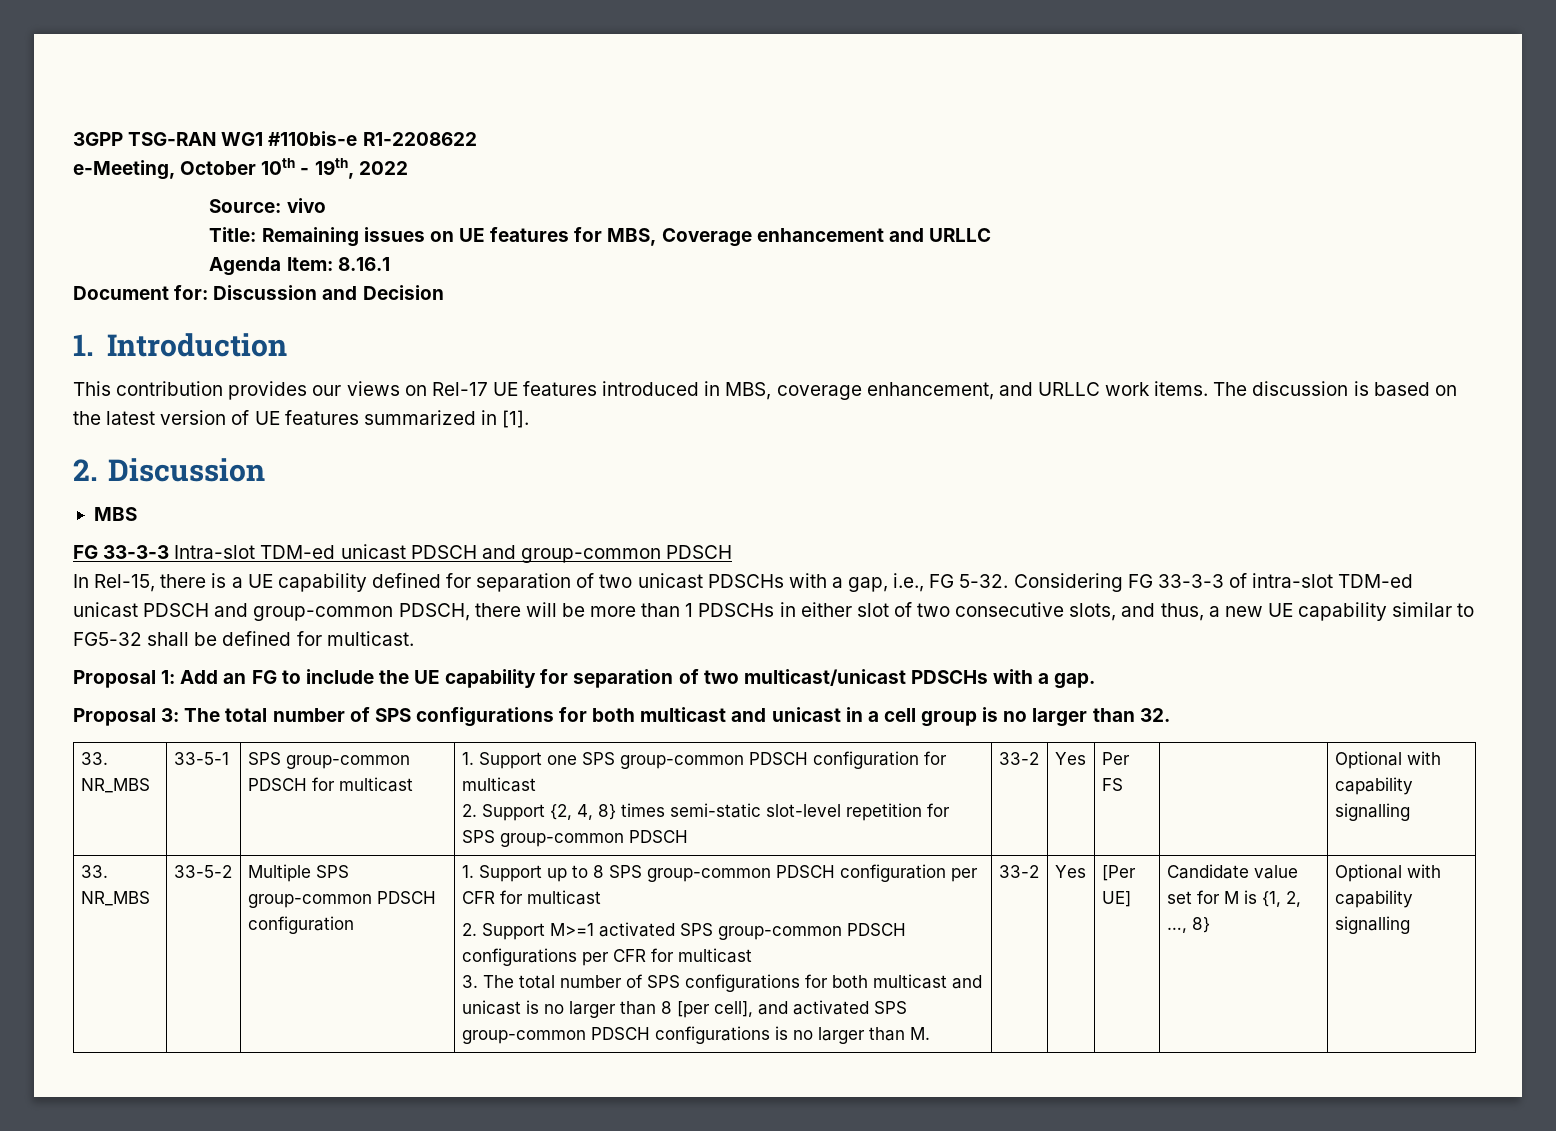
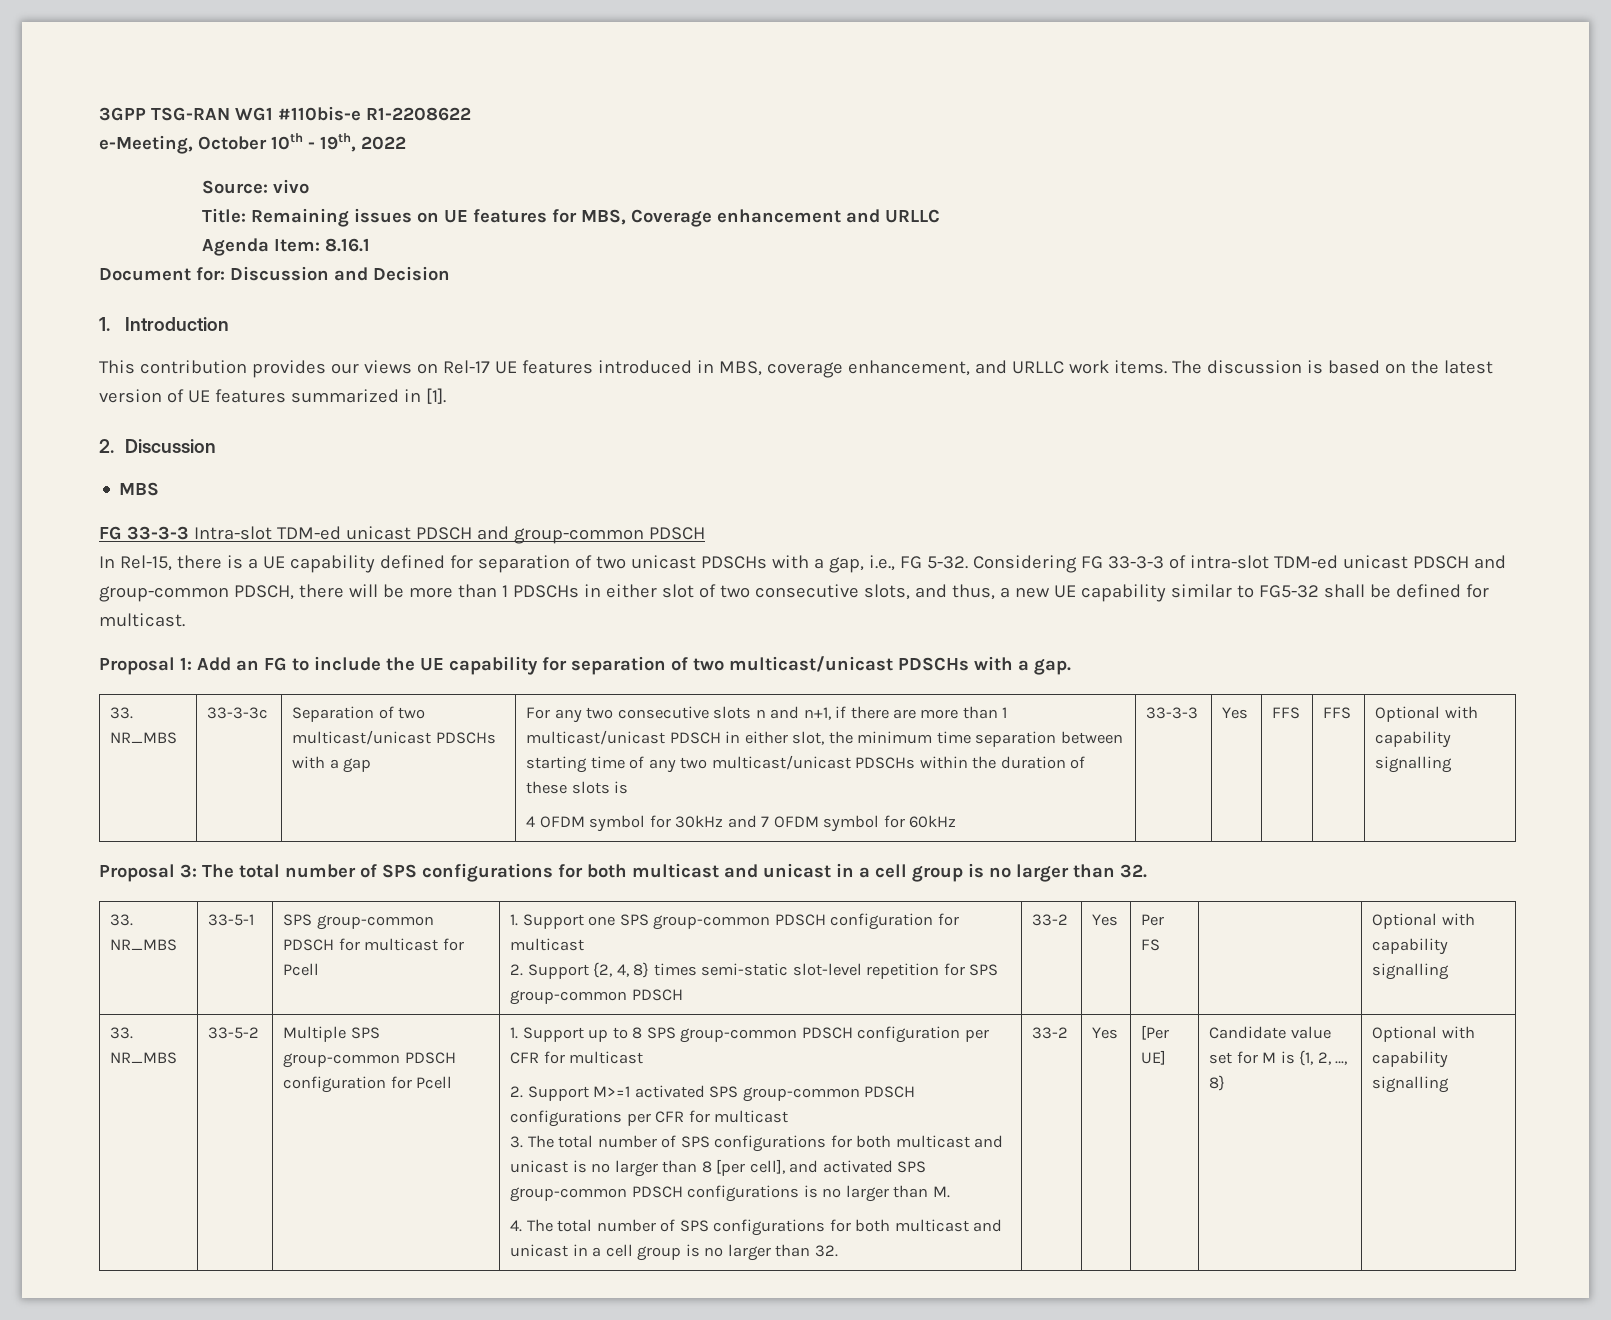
+ 33. NR_MBS | 33-3-3c | Separation of two multicast/unicast PDSCHs with a gap | For any two consecutive slots n and n+1, if there are more than 1 multicast/unicast PDSCH in either slot, the minimum time separation between starting time of any two multicast/unicast PDSCHs within the duration of these slots is
+ 4 OFDM symbol for 30kHz and 7 OFDM symbol for 60kHz | 33-3-3 | Yes | FFS | FFS | Optional with capability signalling
- 33. NR_MBS | 33-5-1 | SPS group-common PDSCH for multicast | 1. Support one SPS group-common PDSCH configuration for multicast
+ 33. NR_MBS | 33-5-1 | SPS group-common PDSCH for multicast for Pcell | 1. Support one SPS group-common PDSCH configuration for multicast
- Multiple SPS group-common PDSCH configuration
+ Multiple SPS group-common PDSCH configuration for Pcell
+ 4. The total number of SPS configurations for both multicast and unicast in a cell group is no larger than 32.

